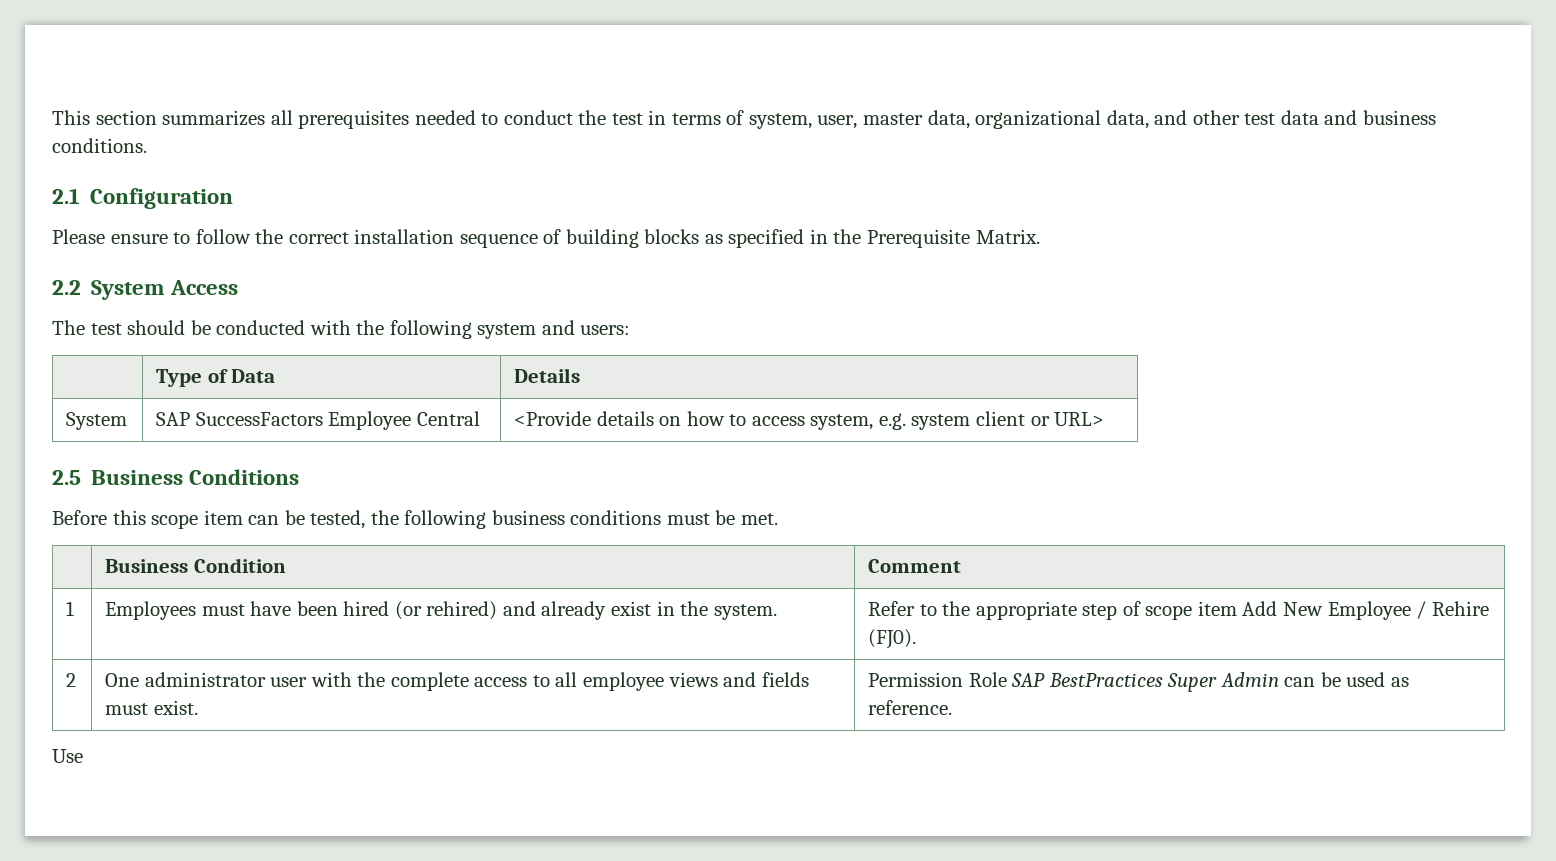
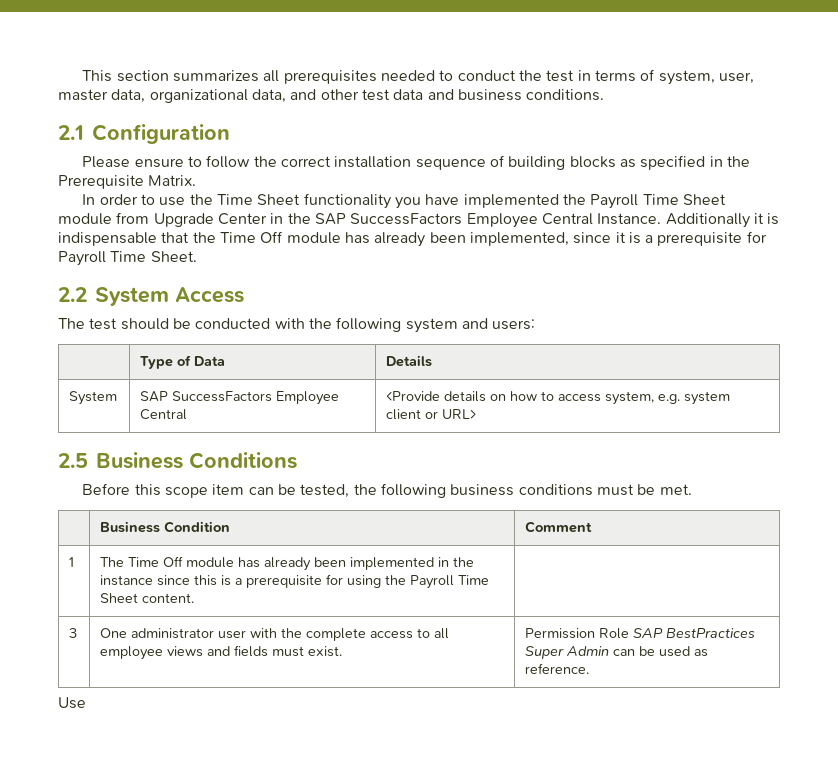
+ In order to use the Time Sheet functionality you have implemented the Payroll Time Sheet module from Upgrade Center in the SAP SuccessFactors Employee Central Instance. Additionally it is indispensable that the Time Off module has already been implemented, since it is a prerequisite for Payroll Time Sheet.
- 1 | Employees must have been hired (or rehired) and already exist in the system. | Refer to the appropriate step of scope item Add New Employee / Rehire (FJ0).
- 2 | One administrator user with the complete access to all employee views and fields must exist. | Permission Role SAP BestPractices Super Admin can be used as reference.
+ 1 | The Time Off module has already been implemented in the instance since this is a prerequisite for using the Payroll Time Sheet content. |
+ 3 | One administrator user with the complete access to all employee views and fields must exist. | Permission Role SAP BestPractices Super Admin can be used as reference.

